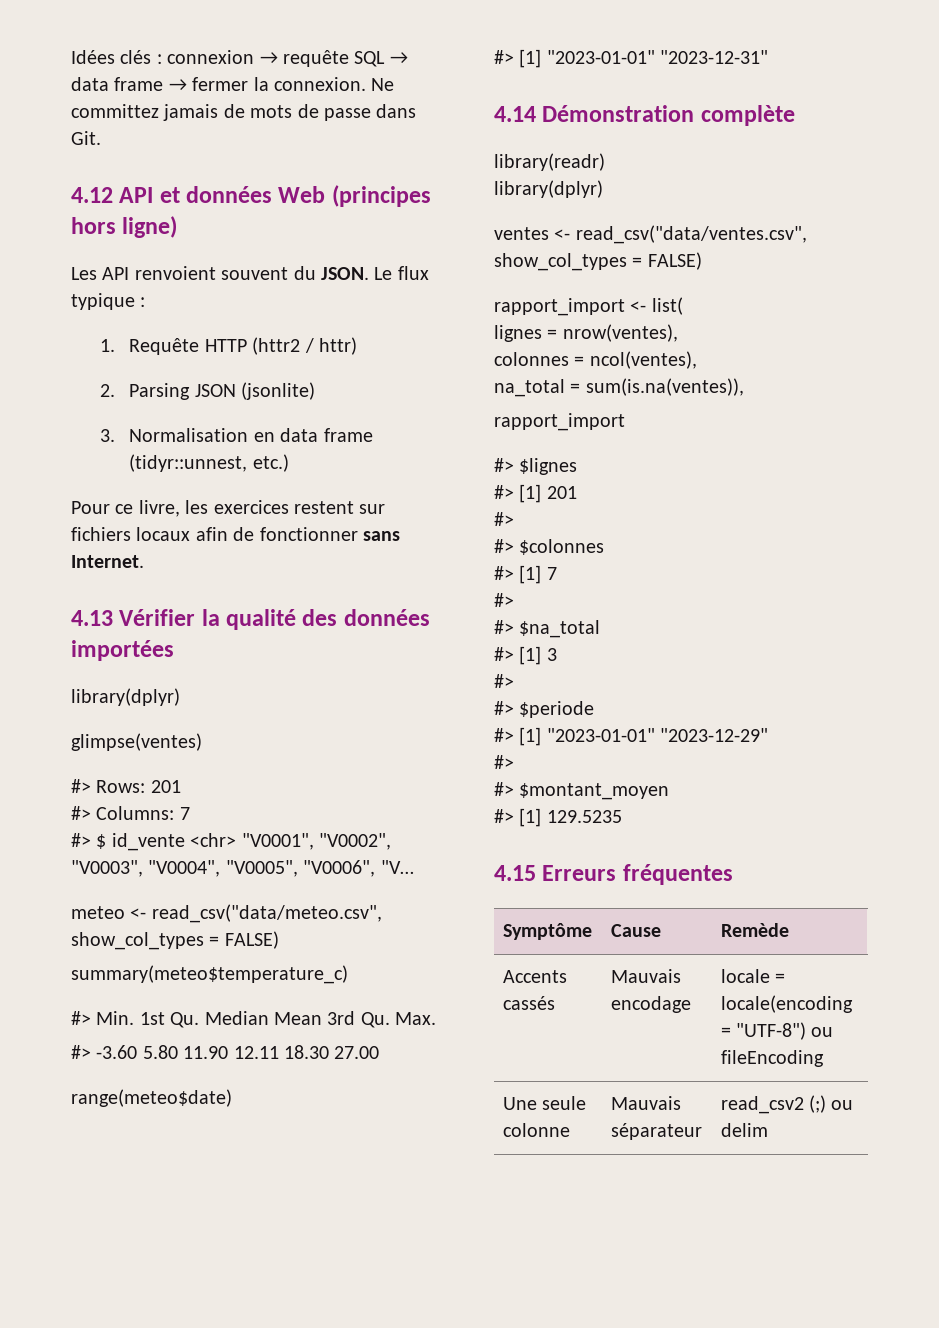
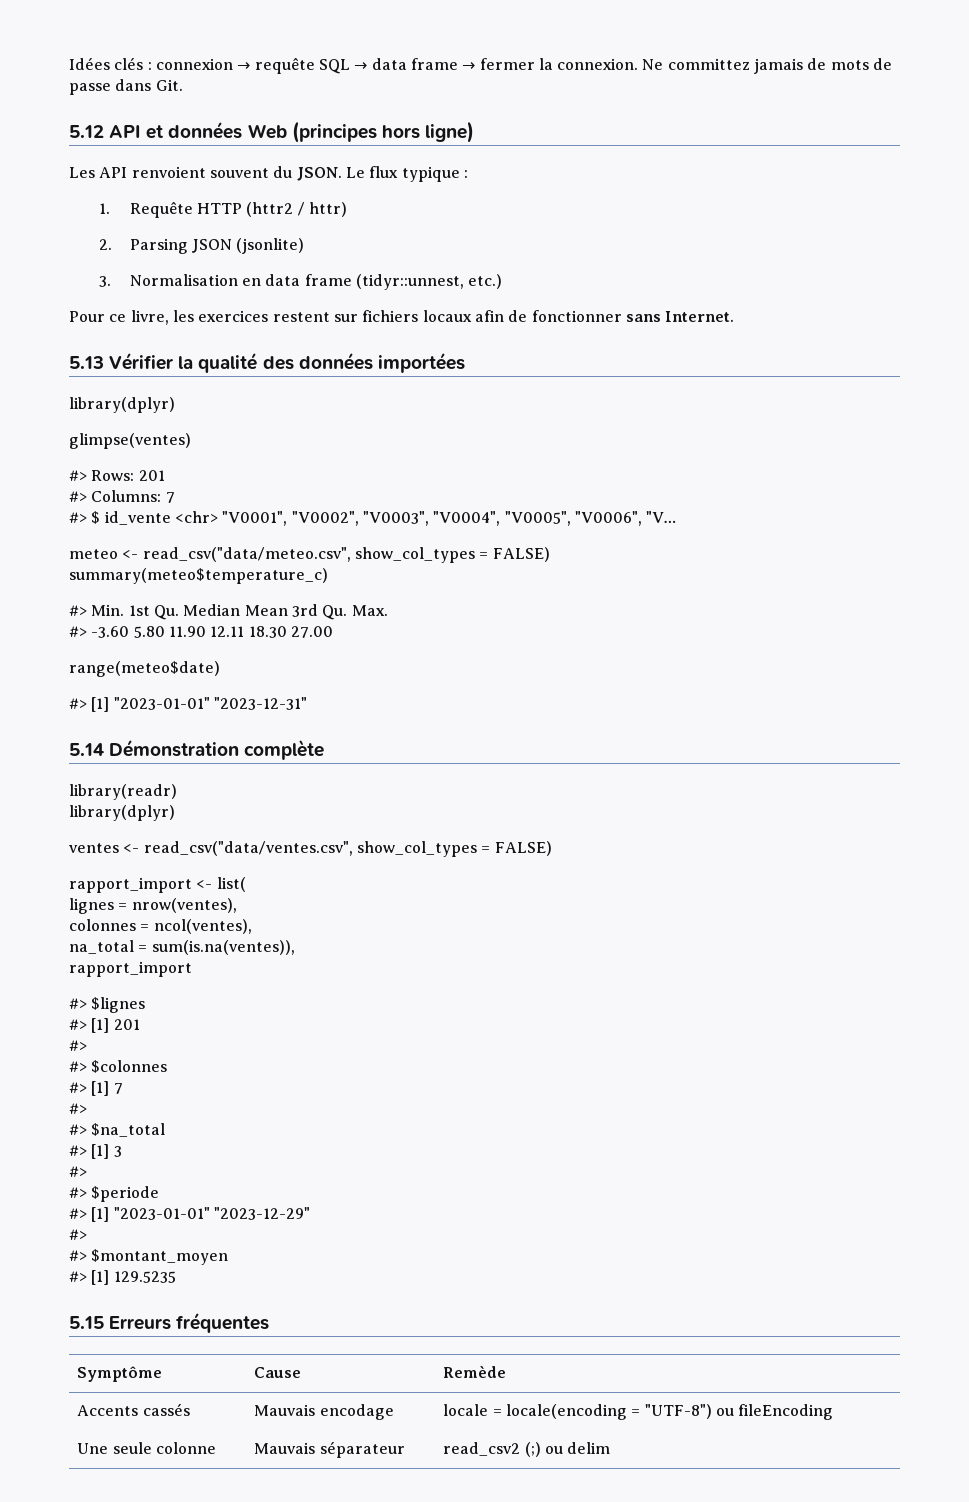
- 4.12 API et données Web (principes hors ligne)
+ 5.12 API et données Web (principes hors ligne)
- 4.13 Vérifier la qualité des données importées
+ 5.13 Vérifier la qualité des données importées
- 4.14 Démonstration complète
+ 5.14 Démonstration complète
- 4.15 Erreurs fréquentes
+ 5.15 Erreurs fréquentes

